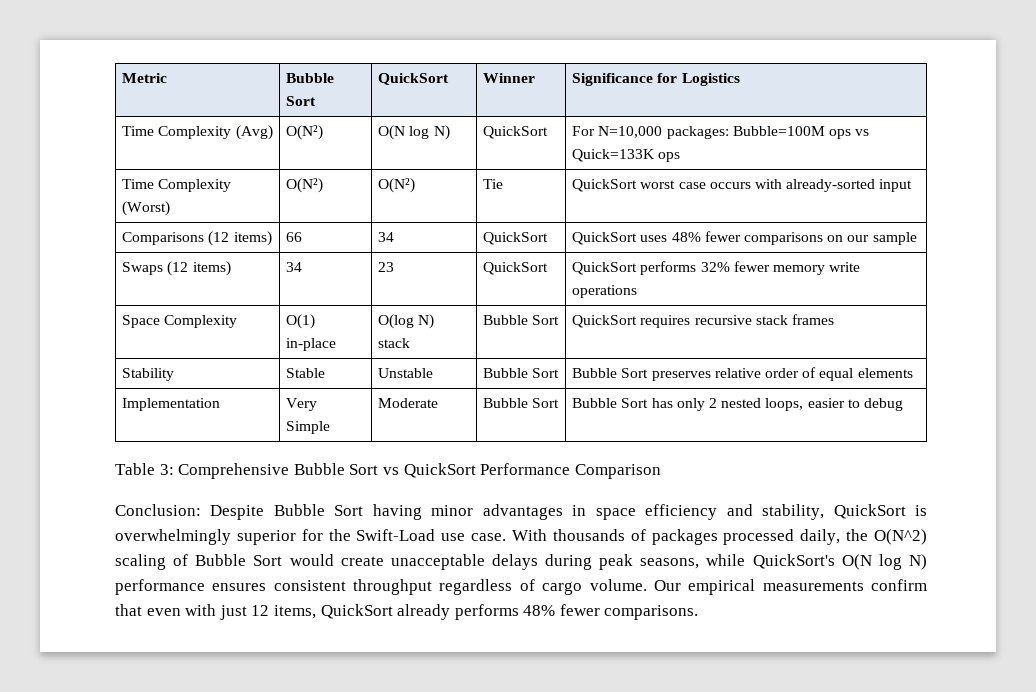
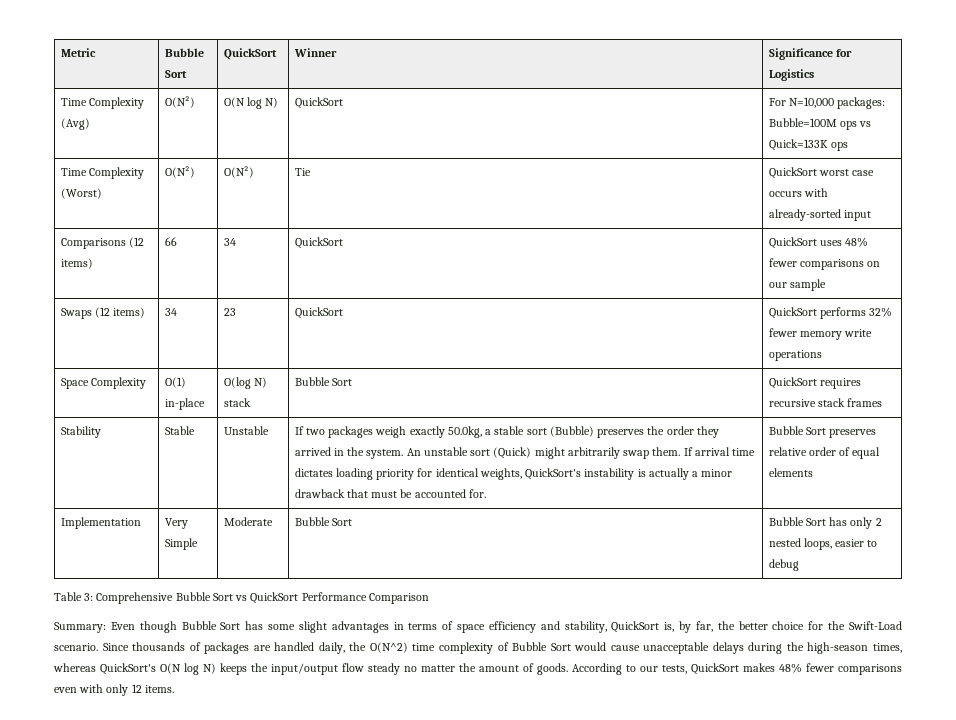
- Unstable | Bubble Sort
+ Unstable | If two packages weigh exactly 50.0kg, a stable sort (Bubble) preserves the order they arrived in the system. An unstable sort (Quick) might arbitrarily swap them. If arrival time dictates loading priority for identical weights, QuickSort's instability is actually a minor drawback that must be accounted for.
- Conclusion: Despite Bubble Sort having minor advantages in space efficiency and stability, QuickSort is overwhelmingly superior for the Swift-Load use case. With thousands of packages processed daily, the O(N^2) scaling of Bubble Sort would create unacceptable delays during peak seasons, while QuickSort's O(N log N) performance ensures consistent throughput regardless of cargo volume. Our empirical measurements confirm that even with just 12 items, QuickSort already performs 48% fewer comparisons.
+ Summary: Even though Bubble Sort has some slight advantages in terms of space efficiency and stability, QuickSort is, by far, the better choice for the Swift-Load scenario. Since thousands of packages are handled daily, the O(N^2) time complexity of Bubble Sort would cause unacceptable delays during the high-season times, whereas QuickSort's O(N log N) keeps the input/output flow steady no matter the amount of goods. According to our tests, QuickSort makes 48% fewer comparisons even with only 12 items.

